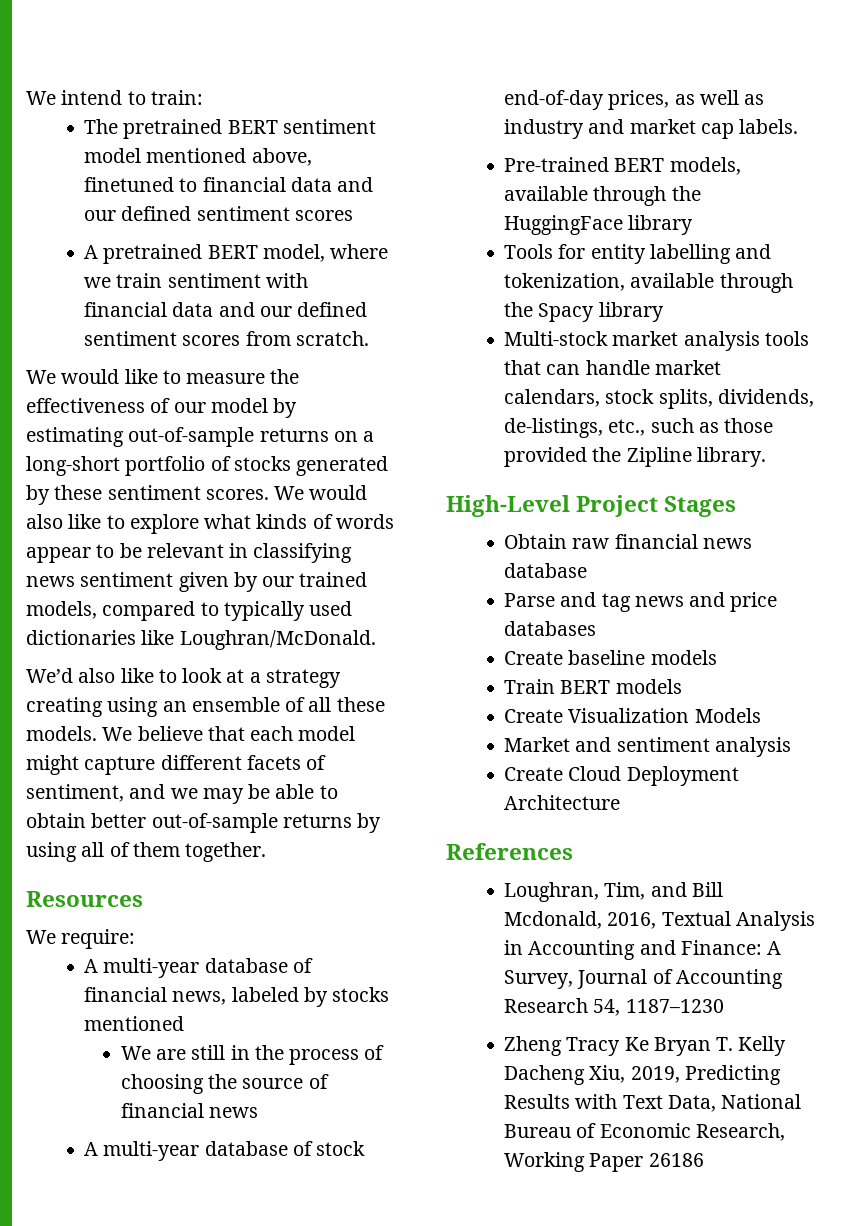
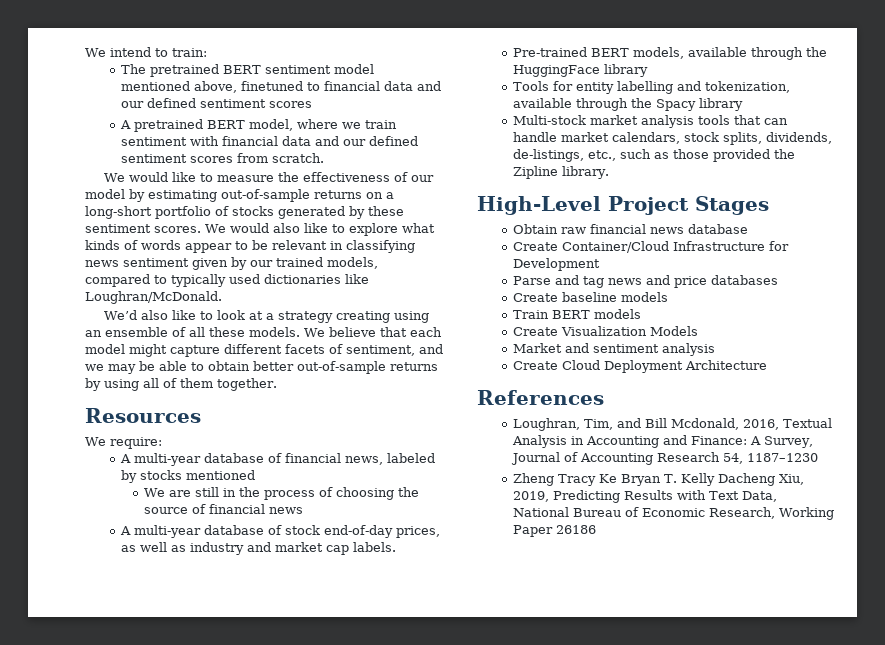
+ Create Container/Cloud Infrastructure for Development

